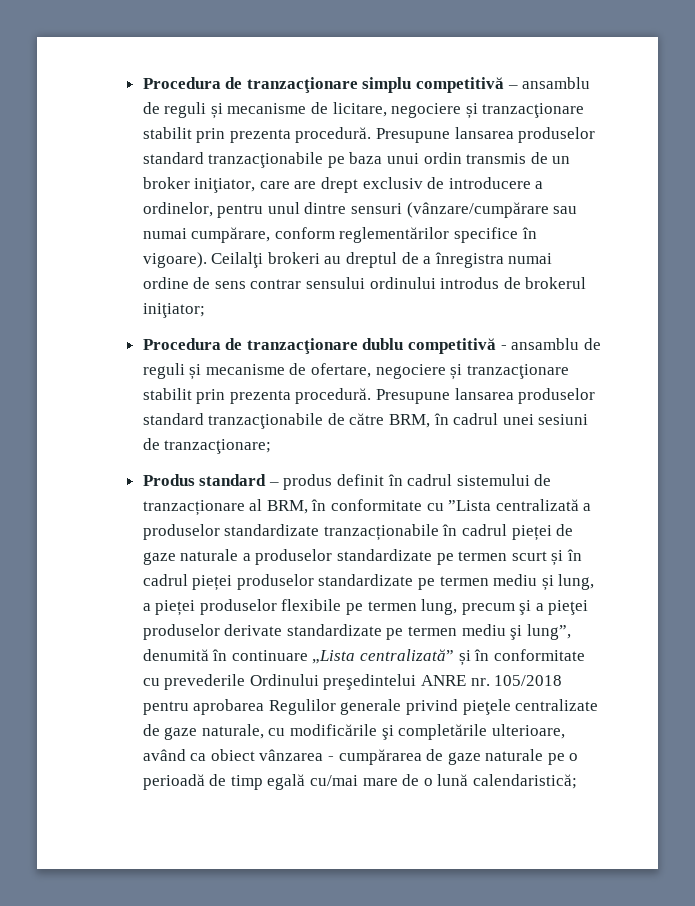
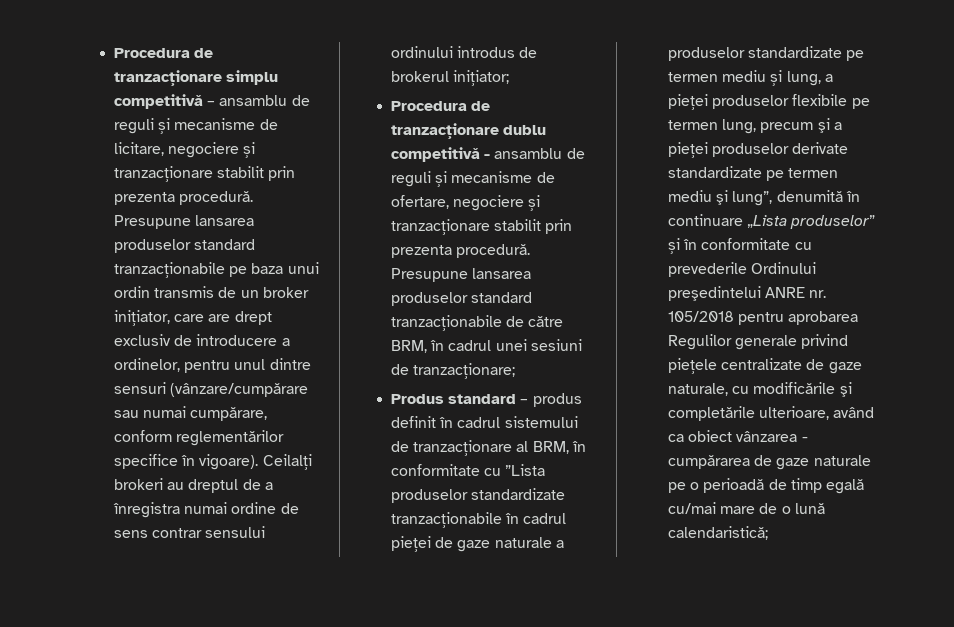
- Produs standard – produs definit în cadrul sistemului de tranzacționare al BRM, în conformitate cu ”Lista centralizată a produselor standardizate tranzacționabile în cadrul pieței de gaze naturale a produselor standardizate pe termen scurt și în cadrul pieței produselor standardizate pe termen mediu și lung, a pieței produselor flexibile pe termen lung, precum şi a pieţei produselor derivate standardizate pe termen mediu şi lung”, denumită în continuare „Lista centralizată” și în conformitate cu prevederile Ordinului preşedintelui ANRE nr. 105/2018 pentru aprobarea Regulilor generale privind pieţele centralizate de gaze naturale, cu modificările şi completările ulterioare, având ca obiect vânzarea - cumpărarea de gaze naturale pe o perioadă de timp egală cu/mai mare de o lună calendaristică;
+ Produs standard – produs definit în cadrul sistemului de tranzacționare al BRM, în conformitate cu ”Lista produselor standardizate tranzacționabile în cadrul pieței de gaze naturale a produselor standardizate pe termen mediu și lung, a pieței produselor flexibile pe termen lung, precum şi a pieţei produselor derivate standardizate pe termen mediu şi lung”, denumită în continuare „Lista produselor” și în conformitate cu prevederile Ordinului preşedintelui ANRE nr. 105/2018 pentru aprobarea Regulilor generale privind pieţele centralizate de gaze naturale, cu modificările şi completările ulterioare, având ca obiect vânzarea - cumpărarea de gaze naturale pe o perioadă de timp egală cu/mai mare de o lună calendaristică;

